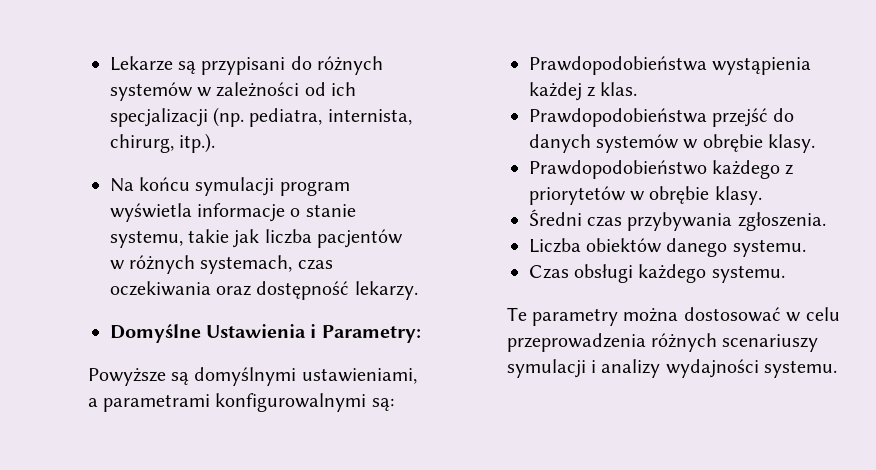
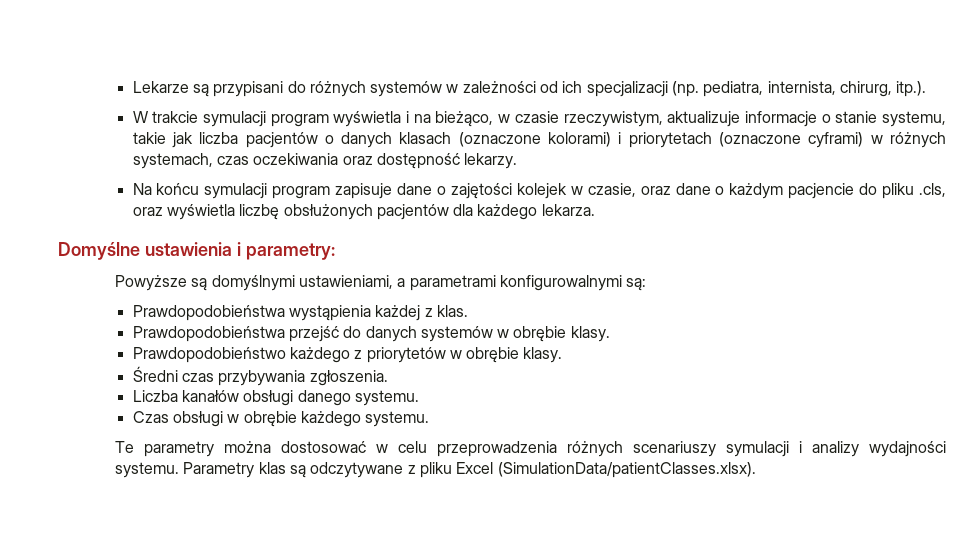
- Na końcu symulacji program wyświetla informacje o stanie systemu, takie jak liczba pacjentów w różnych systemach, czas oczekiwania oraz dostępność lekarzy.
+ W trakcie symulacji program wyświetla i na bieżąco, w czasie rzeczywistym, aktualizuje informacje o stanie systemu, takie jak liczba pacjentów o danych klasach (oznaczone kolorami) i priorytetach (oznaczone cyframi) w różnych systemach, czas oczekiwania oraz dostępność lekarzy.
- Domyślne Ustawienia i Parametry:
+ Na końcu symulacji program zapisuje dane o zajętości kolejek w czasie, oraz dane o każdym pacjencie do pliku .cls, oraz wyświetla liczbę obsłużonych pacjentów dla każdego lekarza.
+ Domyślne ustawienia i parametry:
- Liczba obiektów danego systemu.
+ Liczba kanałów obsługi danego systemu.
- Czas obsługi każdego systemu.
+ Czas obsługi w obrębie każdego systemu.
+ Parametry klas są odczytywane z pliku Excel (SimulationData/patientClasses.xlsx).

